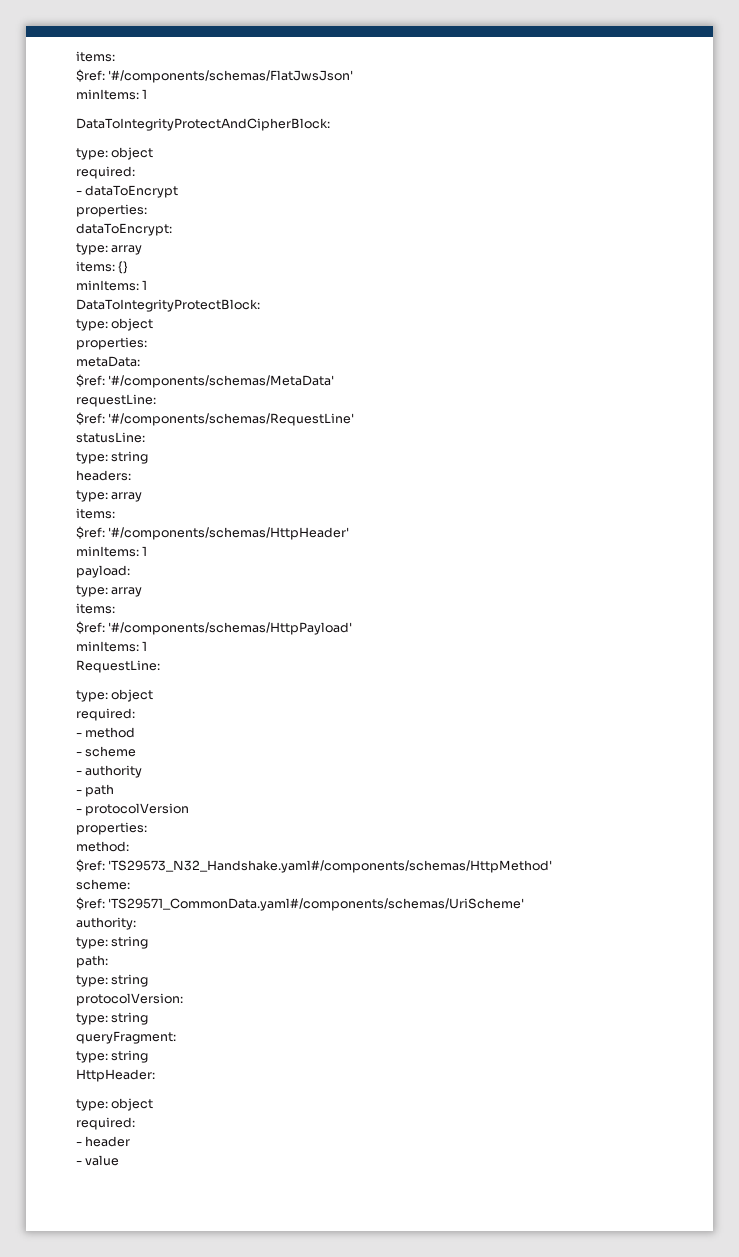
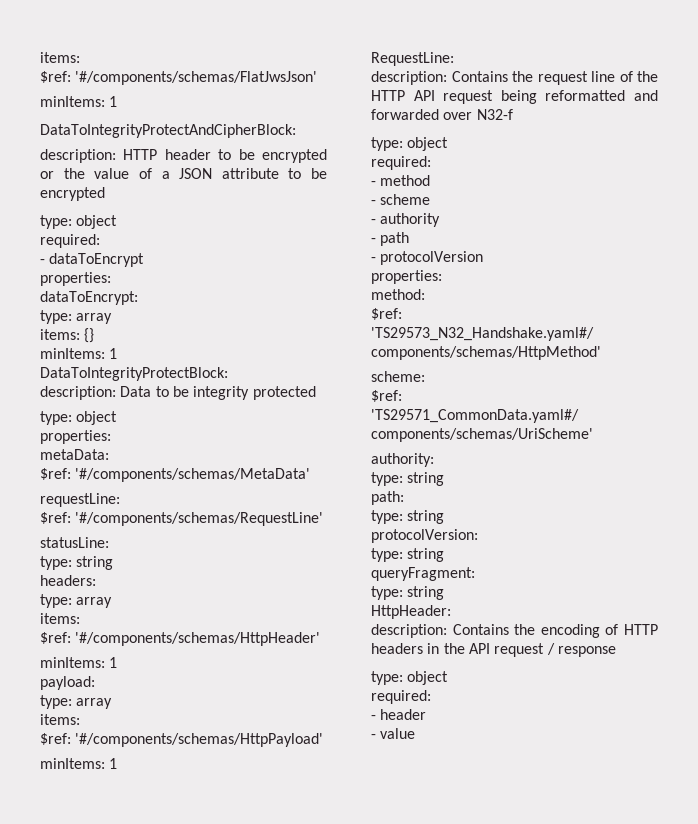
+ description: HTTP header to be encrypted or the value of a JSON attribute to be encrypted
+ description: Data to be integrity protected
+ description: Contains the request line of the HTTP API request being reformatted and forwarded over N32-f
+ description: Contains the encoding of HTTP headers in the API request / response

